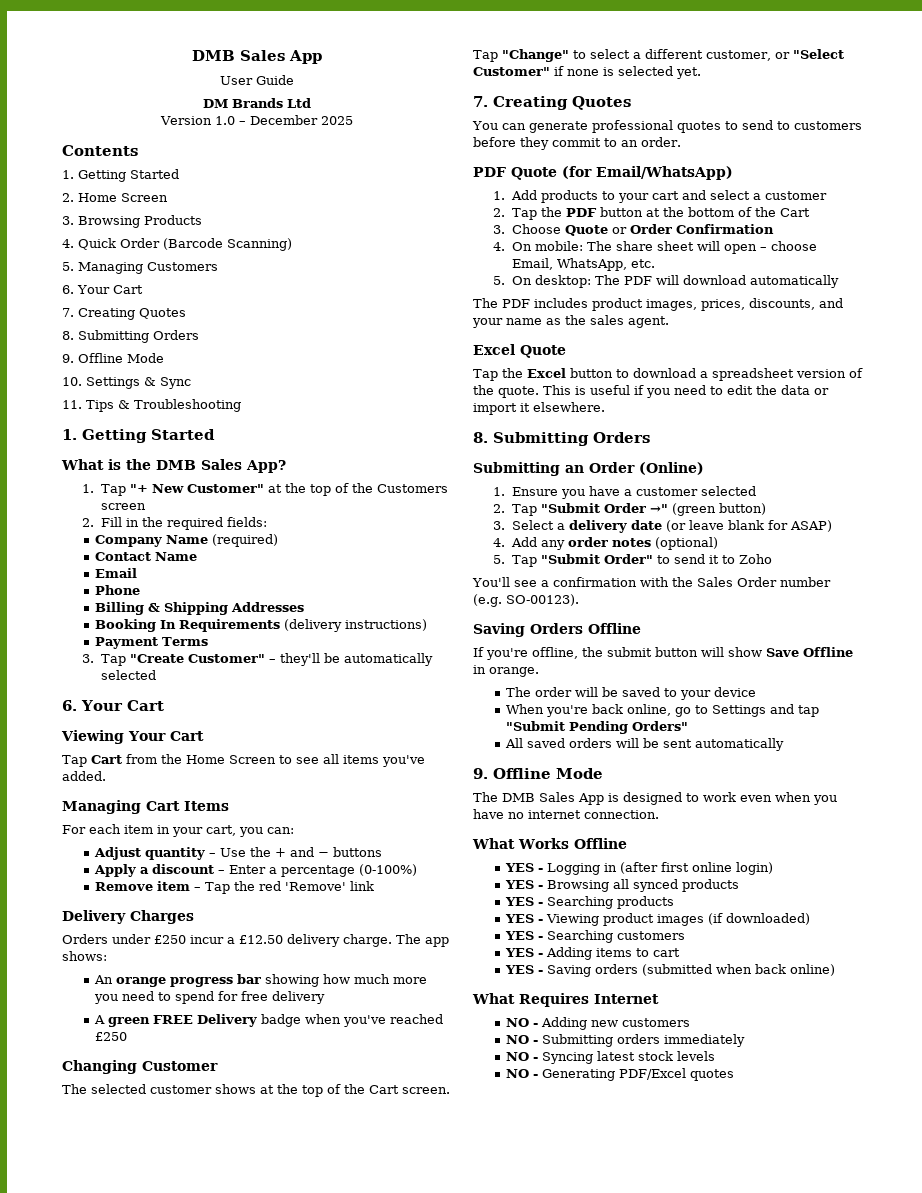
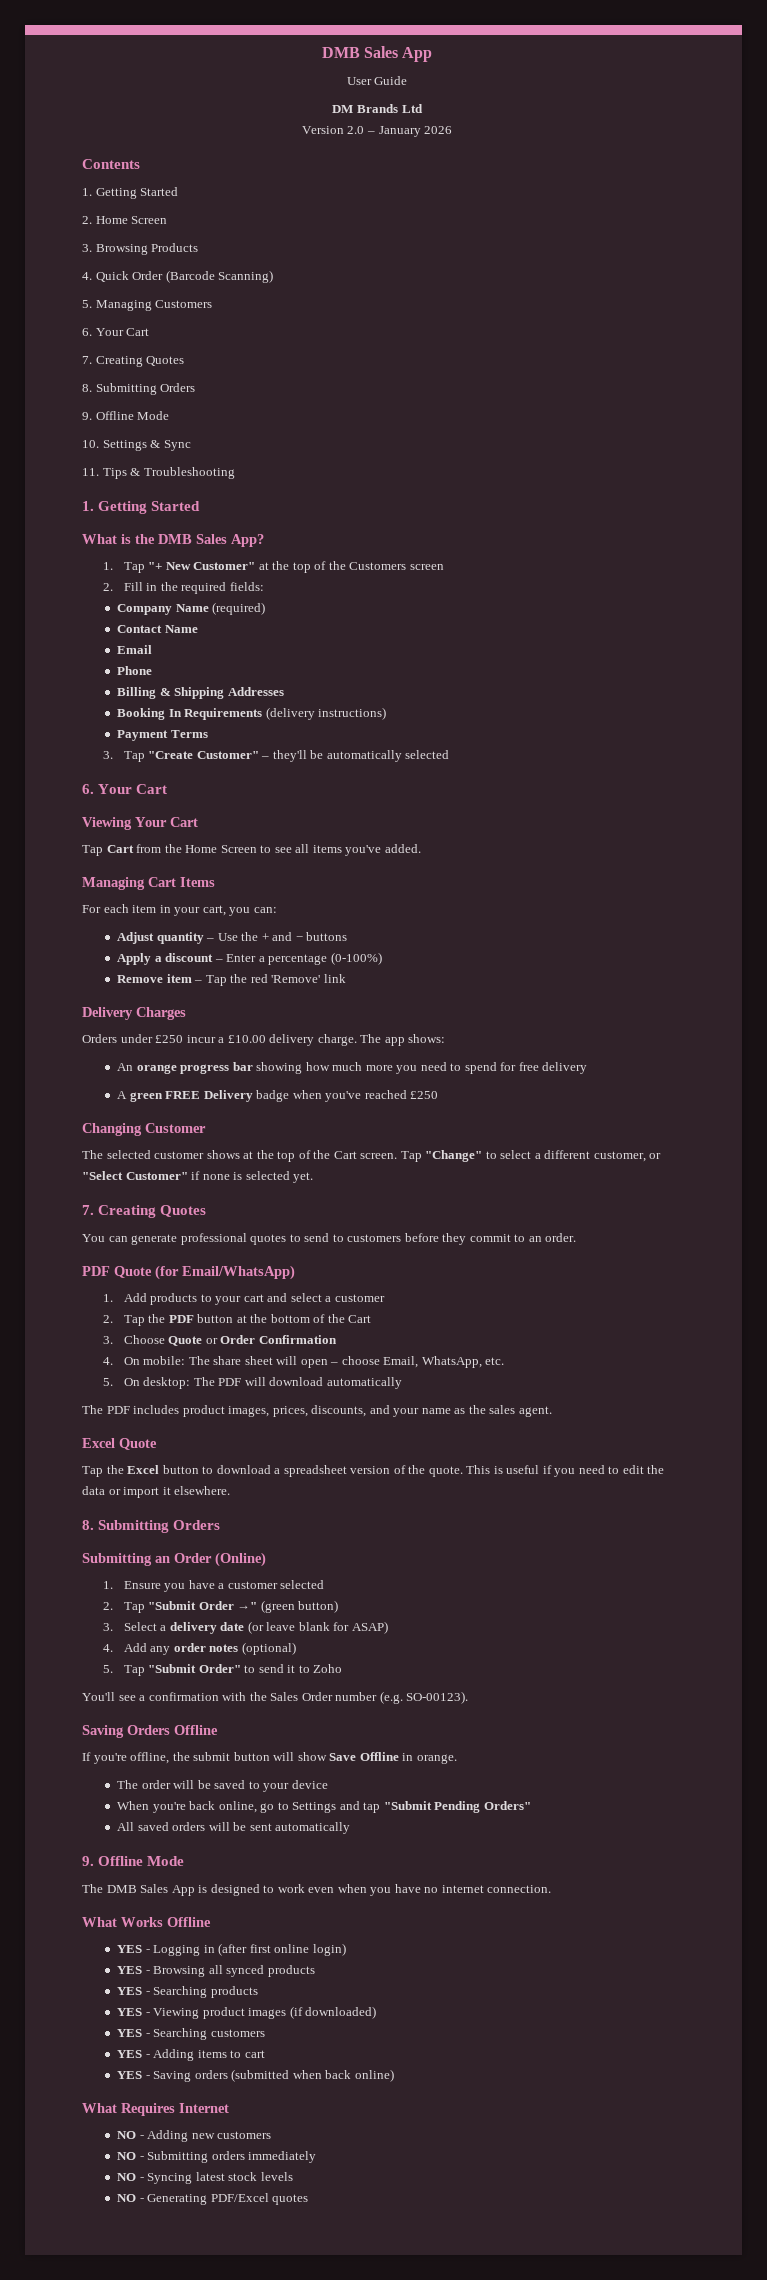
- Version 1.0 – December 2025
+ Version 2.0 – January 2026
- Orders under £250 incur a £12.50 delivery charge.
+ Orders under £250 incur a £10.00 delivery charge.

